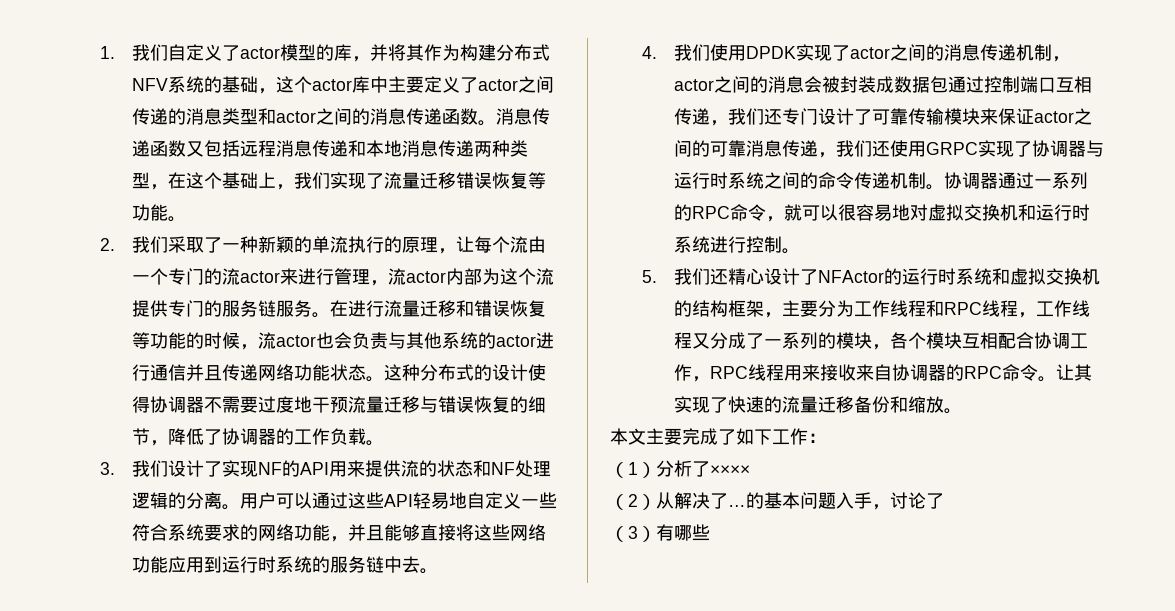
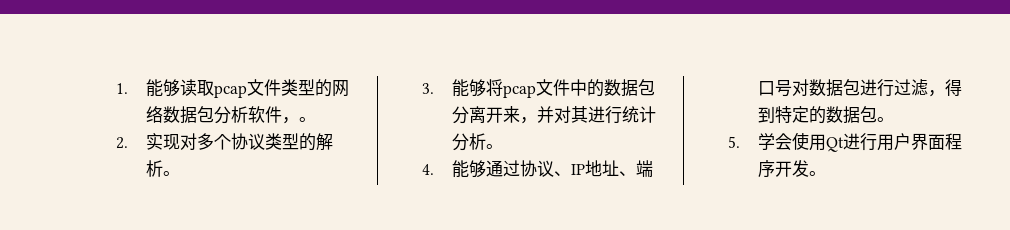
- 1.我们自定义了actor模型的库，并将其作为构建分布式NFV系统的基础，这个actor库中主要定义了actor之间传递的消息类型和actor之间的消息传递函数。消息传递函数又包括远程消息传递和本地消息传递两种类型，在这个基础上，我们实现了流量迁移错误恢复等功能。
- 2.我们采取了一种新颖的单流执行的原理，让每个流由一个专门的流actor来进行管理，流actor内部为这个流提供专门的服务链服务。在进行流量迁移和错误恢复等功能的时候，流actor也会负责与其他系统的actor进行通信并且传递网络功能状态。这种分布式的设计使得协调器不需要过度地干预流量迁移与错误恢复的细节，降低了协调器的工作负载。
- 3.我们设计了实现NF的API用来提供流的状态和NF处理逻辑的分离。用户可以通过这些API轻易地自定义一些符合系统要求的网络功能，并且能够直接将这些网络功能应用到运行时系统的服务链中去。
- 4.我们使用DPDK实现了actor之间的消息传递机制，actor之间的消息会被封装成数据包通过控制端口互相传递，我们还专门设计了可靠传输模块来保证actor之间的可靠消息传递，我们还使用GRPC实现了协调器与运行时系统之间的命令传递机制。协调器通过一系列的RPC命令，就可以很容易地对虚拟交换机和运行时系统进行控制。
- 5.我们还精心设计了NFActor的运行时系统和虚拟交换机的结构框架，主要分为工作线程和RPC线程，工作线程又分成了一系列的模块，各个模块互相配合协调工作，RPC线程用来接收来自协调器的RPC命令。让其实现了快速的流量迁移备份和缩放。
- 本文主要完成了如下工作：
- （1）分析了××××
- （2）从解决了…的基本问题入手，讨论了
- （3）有哪些
+ 1.能够读取pcap文件类型的网络数据包分析软件，。
+ 2.实现对多个协议类型的解析。
+ 3.能够将pcap文件中的数据包分离开来，并对其进行统计分析。
+ 4.能够通过协议、IP地址、端口号对数据包进行过滤，得到特定的数据包。
+ 5.学会使用Qt进行用户界面程序开发。

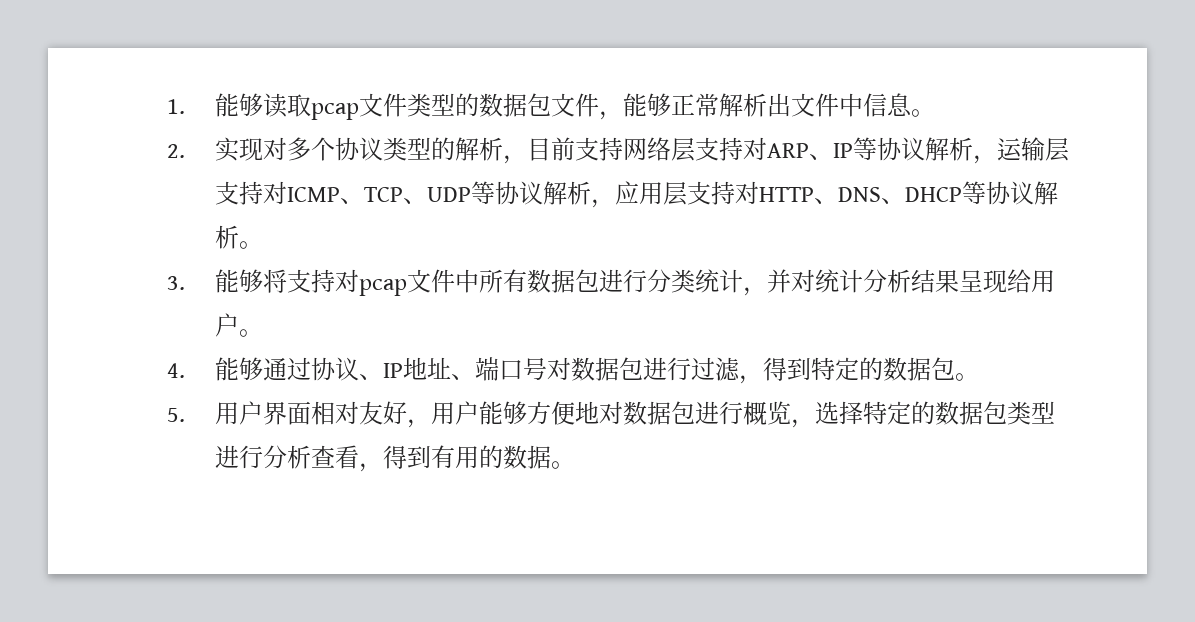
- 1.能够读取pcap文件类型的网络数据包分析软件，。
+ 1.能够读取pcap文件类型的数据包文件，能够正常解析出文件中信息。
- 2.实现对多个协议类型的解析。
+ 2.实现对多个协议类型的解析，目前支持网络层支持对ARP、IP等协议解析，运输层支持对ICMP、TCP、UDP等协议解析，应用层支持对HTTP、DNS、DHCP等协议解析。
- 3.能够将pcap文件中的数据包分离开来，并对其进行统计分析。
+ 3.能够将支持对pcap文件中所有数据包进行分类统计，并对统计分析结果呈现给用户。
- 5.学会使用Qt进行用户界面程序开发。
+ 5.用户界面相对友好，用户能够方便地对数据包进行概览，选择特定的数据包类型进行分析查看，得到有用的数据。

